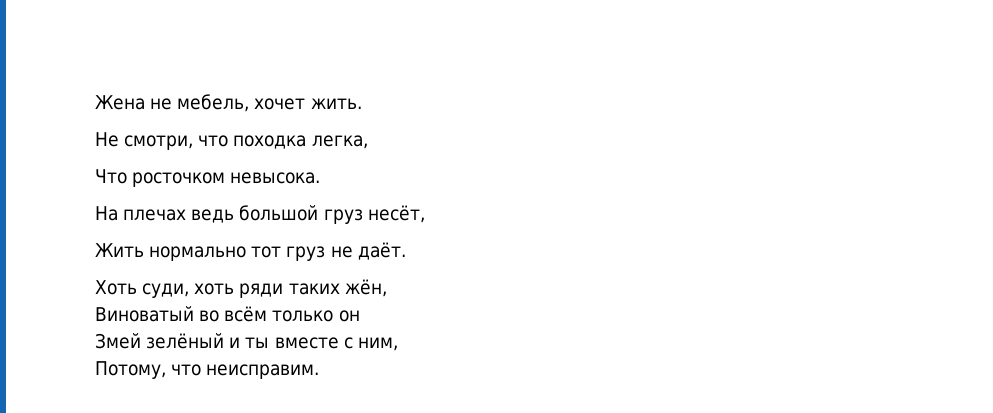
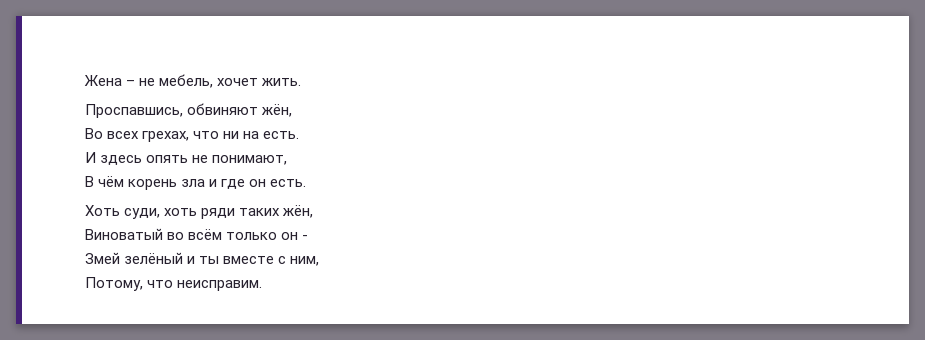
- Жена не мебель, хочет жить.
+ Жена – не мебель, хочет жить.
- Не смотри, что походка легка,
- Что росточком невысока.
- На плечах ведь большой груз несёт,
- Жить нормально тот груз не даёт.
+ Проспавшись, обвиняют жён,
+ Во всех грехах, что ни на есть.
+ И здесь опять не понимают,
+ В чём корень зла и где он есть.
- Виноватый во всём только он
+ Виноватый во всём только он -

